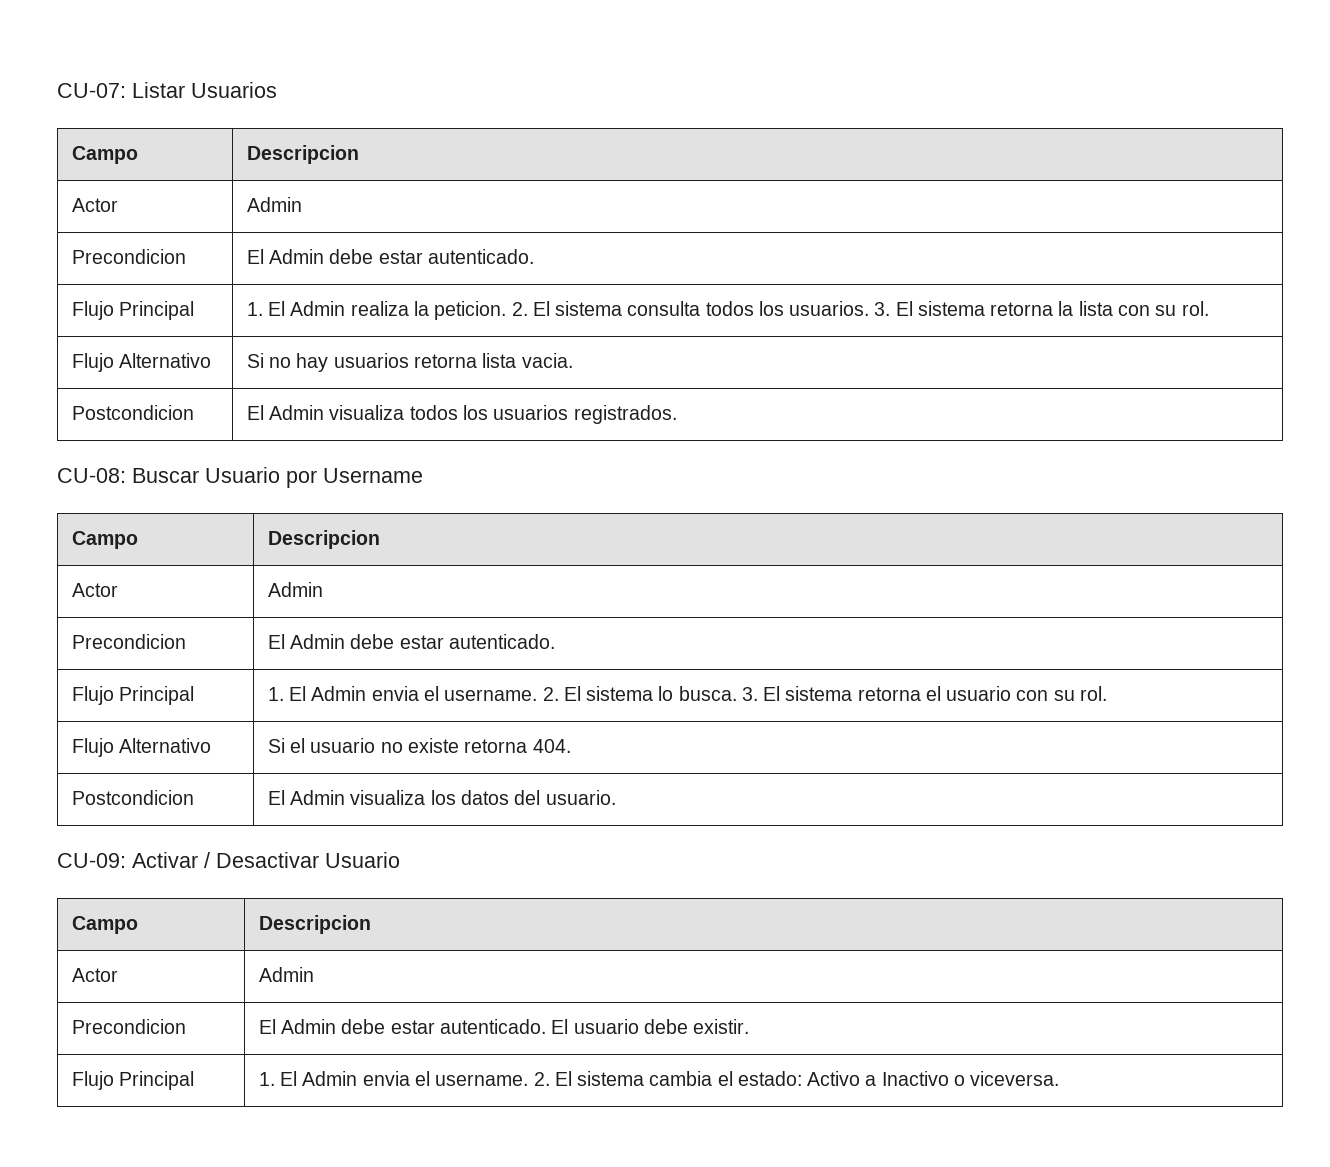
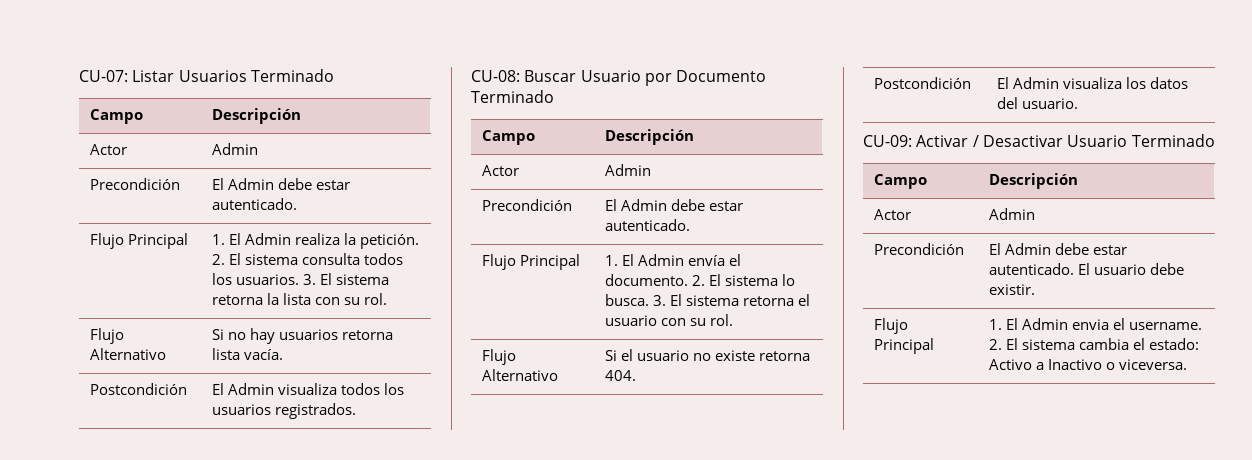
- CU-07: Listar Usuarios
- Campo | Descripcion
+ CU-07: Listar Usuarios Terminado
+ Campo | Descripción
  Actor | Admin
- Precondicion | El Admin debe estar autenticado.
+ Precondición | El Admin debe estar autenticado.
- Flujo Principal | 1. El Admin realiza la peticion. 2. El sistema consulta todos los usuarios. 3. El sistema retorna la lista con su rol.
+ Flujo Principal | 1. El Admin realiza la petición. 2. El sistema consulta todos los usuarios. 3. El sistema retorna la lista con su rol.
- Flujo Alternativo | Si no hay usuarios retorna lista vacia.
- Postcondicion | El Admin visualiza todos los usuarios registrados.
+ Flujo Alternativo | Si no hay usuarios retorna lista vacía.
+ Postcondición | El Admin visualiza todos los usuarios registrados.
- CU-08: Buscar Usuario por Username
- Campo | Descripcion
+ CU-08: Buscar Usuario por Documento Terminado
+ Campo | Descripción
  Actor | Admin
- Precondicion | El Admin debe estar autenticado.
+ Precondición | El Admin debe estar autenticado.
- Flujo Principal | 1. El Admin envia el username. 2. El sistema lo busca. 3. El sistema retorna el usuario con su rol.
+ Flujo Principal | 1. El Admin envía el documento. 2. El sistema lo busca. 3. El sistema retorna el usuario con su rol.
- Postcondicion | El Admin visualiza los datos del usuario.
+ Postcondición | El Admin visualiza los datos del usuario.
- CU-09: Activar / Desactivar Usuario
- Campo | Descripcion
+ CU-09: Activar / Desactivar Usuario Terminado
+ Campo | Descripción
  Actor | Admin
- Precondicion | El Admin debe estar autenticado. El usuario debe existir.
+ Precondición | El Admin debe estar autenticado. El usuario debe existir.

